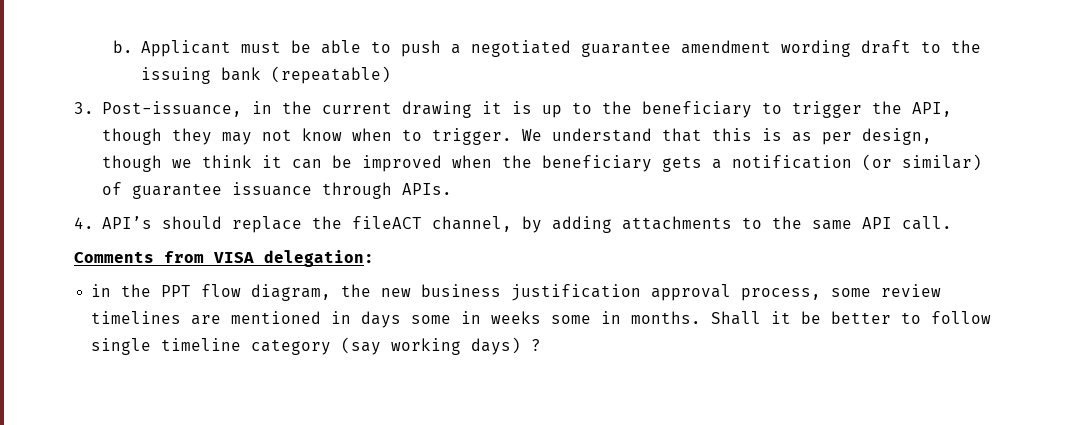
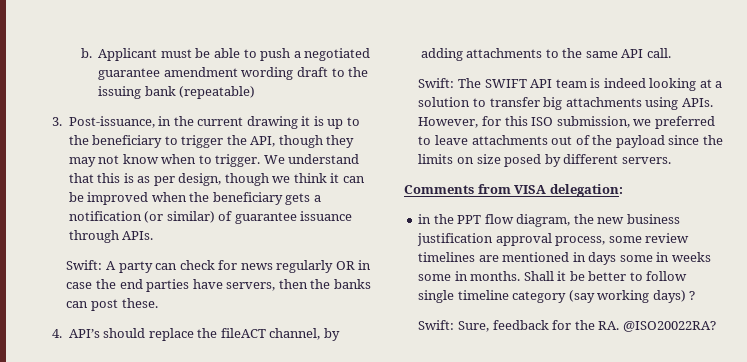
+ Swift: A party can check for news regularly OR in case the end parties have servers, then the banks can post these.
+ Swift: The SWIFT API team is indeed looking at a solution to transfer big attachments using APIs. However, for this ISO submission, we preferred to leave attachments out of the payload since the limits on size posed by different servers.
+ Swift: Sure, feedback for the RA. @ISO20022RA?

